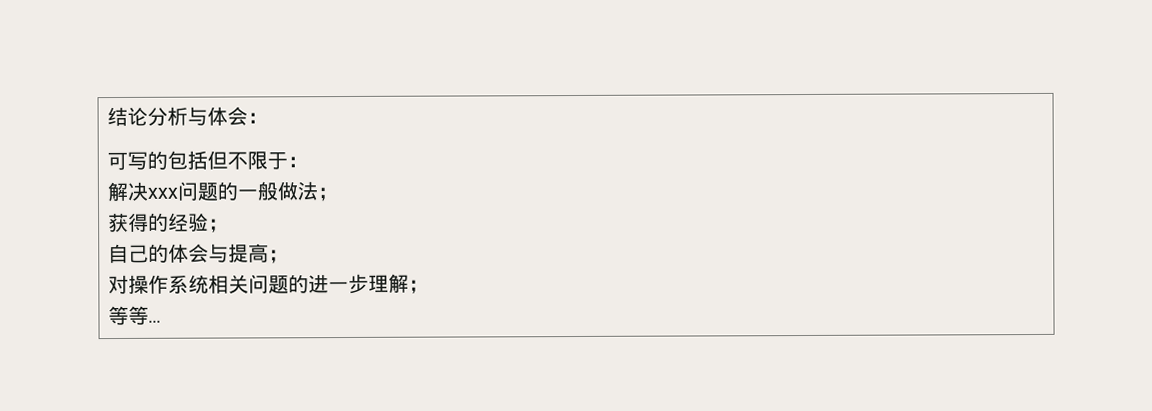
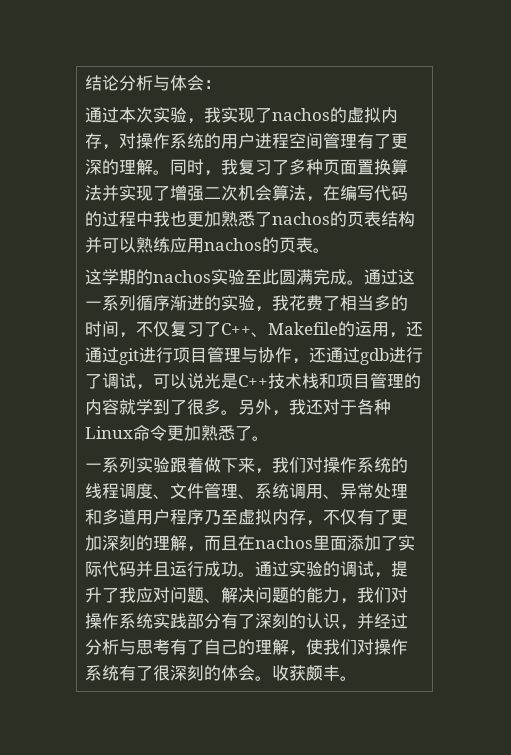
- 可写的包括但不限于：
- 解决xxx问题的一般做法；
- 获得的经验；
- 自己的体会与提高；
- 对操作系统相关问题的进一步理解；
- 等等…
+ 通过本次实验，我实现了nachos的虚拟内存，对操作系统的用户进程空间管理有了更深的理解。同时，我复习了多种页面置换算法并实现了增强二次机会算法，在编写代码的过程中我也更加熟悉了nachos的页表结构并可以熟练应用nachos的页表。
+ 这学期的nachos实验至此圆满完成。通过这一系列循序渐进的实验，我花费了相当多的时间，不仅复习了C++、Makefile的运用，还通过git进行项目管理与协作，还通过gdb进行了调试，可以说光是C++技术栈和项目管理的内容就学到了很多。另外，我还对于各种Linux命令更加熟悉了。
+ 一系列实验跟着做下来，我们对操作系统的线程调度、文件管理、系统调用、异常处理和多道用户程序乃至虚拟内存，不仅有了更加深刻的理解，而且在nachos里面添加了实际代码并且运行成功。通过实验的调试，提升了我应对问题、解决问题的能力，我们对操作系统实践部分有了深刻的认识，并经过分析与思考有了自己的理解，使我们对操作系统有了很深刻的体会。收获颇丰。

